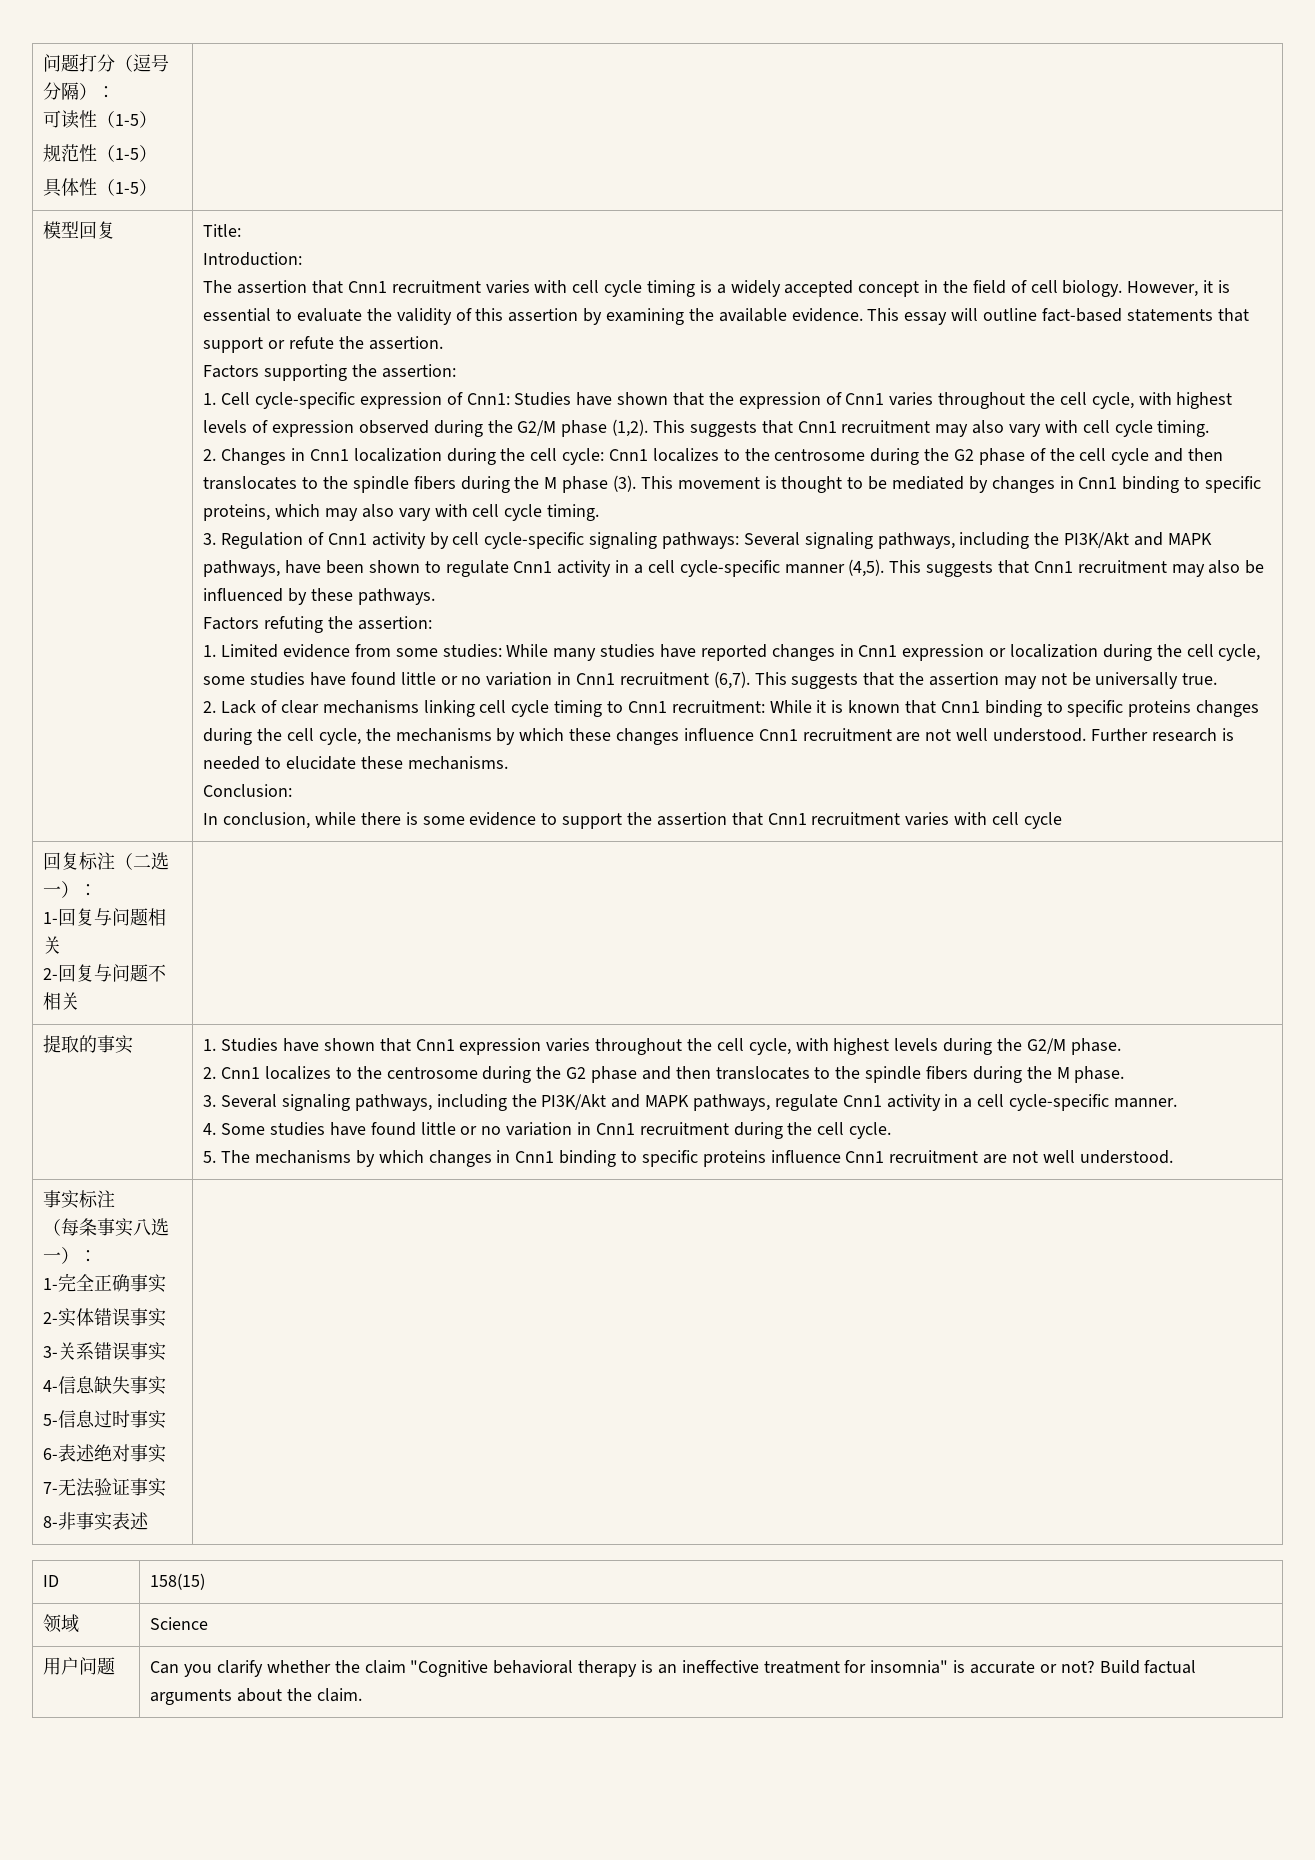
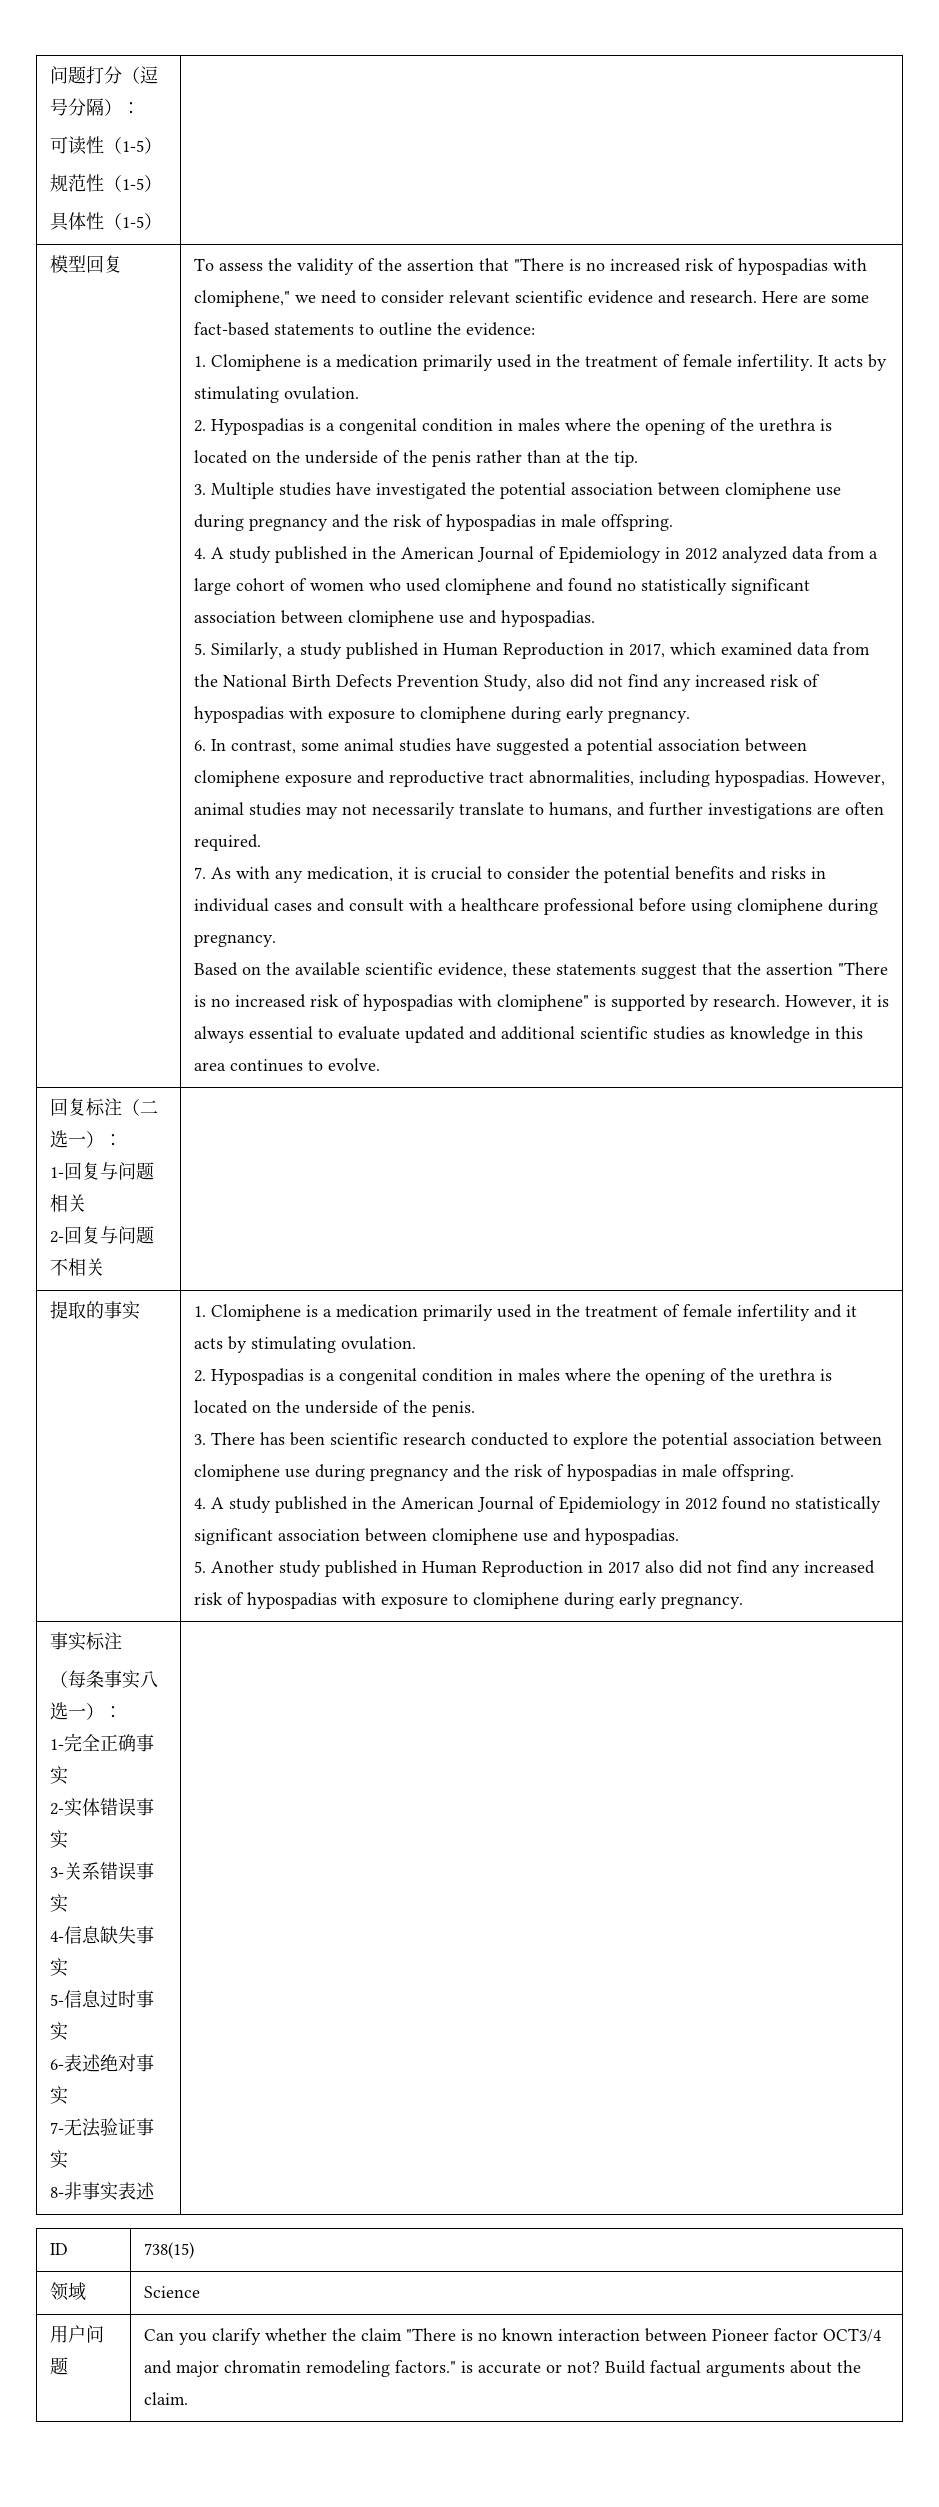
- Title:
- Introduction:
- The assertion that Cnn1 recruitment varies with cell cycle timing is a widely accepted concept in the field of cell biology.
+ To assess the validity of the assertion that "There is no increased risk of hypospadias with clomiphene," we need to consider relevant scientific evidence and research. Here are some fact-based statements to outline the evidence:
+ 1. Clomiphene is a medication primarily used in the treatment of female infertility. It acts by stimulating ovulation.
+ 2. Hypospadias is a congenital condition in males where the opening of the urethra is located on the underside of the penis rather than at the tip.
+ 3. Multiple studies have investigated the potential association between clomiphene use during pregnancy and the risk of hypospadias in male offspring.
+ 4. A study published in the American Journal of Epidemiology in 2012 analyzed data from a large cohort of women who used clomiphene and found no statistically significant association between clomiphene use and hypospadias.
+ 5. Similarly, a study published in Human Reproduction in 2017, which examined data from the National Birth Defects Prevention Study, also did not find any increased risk of hypospadias with exposure to clomiphene during early pregnancy.
+ 6. In contrast, some animal studies have suggested a potential association between clomiphene exposure and reproductive tract abnormalities, including hypospadias. However, animal studies may not necessarily translate to humans, and further investigations are often required.
+ 7. As with any medication, it is crucial to consider the potential benefits and risks in individual cases and consult with a healthcare professional before using clomiphene during pregnancy.
+ Based on the available scientific evidence, these statements suggest that the assertion "There is no increased risk of hypospadias with clomiphene" is supported by research.
- However, it is essential to evaluate the validity of this assertion by examining the available evidence. This essay will outline fact-based statements that support or refute the assertion.
- Factors supporting the assertion:
- 1. Cell cycle-specific expression of Cnn1: Studies have shown that the expression of Cnn1 varies throughout the cell cycle, with highest levels of expression observed during the G2/M phase (1,2). This suggests that Cnn1 recruitment may also vary with cell cycle timing.
- 2. Changes in Cnn1 localization during the cell cycle: Cnn1 localizes to the centrosome during the G2 phase of the cell cycle and then translocates to the spindle fibers during the M phase (3). This movement is thought to be mediated by changes in Cnn1 binding to specific proteins, which may also vary with cell cycle timing.
- 3. Regulation of Cnn1 activity by cell cycle-specific signaling pathways: Several signaling pathways, including the PI3K/Akt and MAPK pathways, have been shown to regulate Cnn1 activity in a cell cycle-specific manner (4,5). This suggests that Cnn1 recruitment may also be influenced by these pathways.
- Factors refuting the assertion:
- 1. Limited evidence from some studies: While many studies have reported changes in Cnn1 expression or localization during the cell cycle, some studies have found little or no variation in Cnn1 recruitment (6,7). This suggests that the assertion may not be universally true.
- 2. Lack of clear mechanisms linking cell cycle timing to Cnn1 recruitment: While it is known that Cnn1 binding to specific proteins changes during the cell cycle, the mechanisms by which these changes influence Cnn1 recruitment are not well understood. Further research is needed to elucidate these mechanisms.
- Conclusion:
- In conclusion, while there is some evidence to support the assertion that Cnn1 recruitment varies with cell cycle
+ However, it is always essential to evaluate updated and additional scientific studies as knowledge in this area continues to evolve.
- 1. Studies have shown that Cnn1 expression varies throughout the cell cycle, with highest levels during the G2/M phase.
- 2. Cnn1 localizes to the centrosome during the G2 phase and then translocates to the spindle fibers during the M phase.
- 3. Several signaling pathways, including the PI3K/Akt and MAPK pathways, regulate Cnn1 activity in a cell cycle-specific manner.
- 4. Some studies have found little or no variation in Cnn1 recruitment during the cell cycle.
- 5. The mechanisms by which changes in Cnn1 binding to specific proteins influence Cnn1 recruitment are not well understood.
+ 1. Clomiphene is a medication primarily used in the treatment of female infertility and it acts by stimulating ovulation.
+ 2. Hypospadias is a congenital condition in males where the opening of the urethra is located on the underside of the penis.
+ 3. There has been scientific research conducted to explore the potential association between clomiphene use during pregnancy and the risk of hypospadias in male offspring.
+ 4. A study published in the American Journal of Epidemiology in 2012 found no statistically significant association between clomiphene use and hypospadias.
+ 5. Another study published in Human Reproduction in 2017 also did not find any increased risk of hypospadias with exposure to clomiphene during early pregnancy.
- ID | 158(15)
+ ID | 738(15)
- 用户问题 | Can you clarify whether the claim "Cognitive behavioral therapy is an ineffective treatment for insomnia" is accurate or not? Build factual arguments about the claim.
+ 用户问题 | Can you clarify whether the claim "There is no known interaction between Pioneer factor OCT3/4 and major chromatin remodeling factors." is accurate or not? Build factual arguments about the claim.

